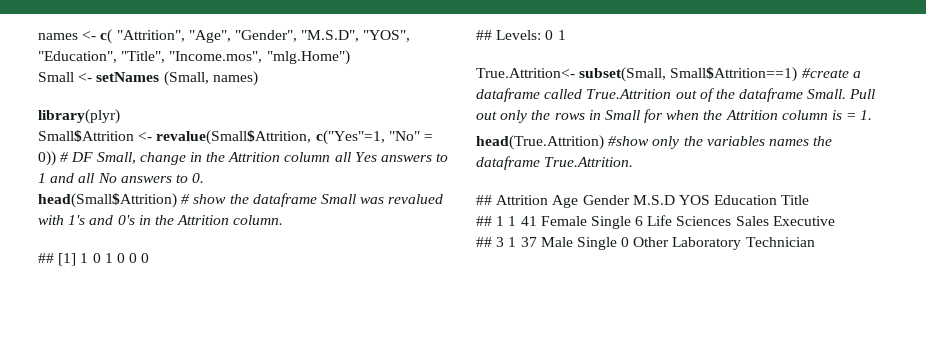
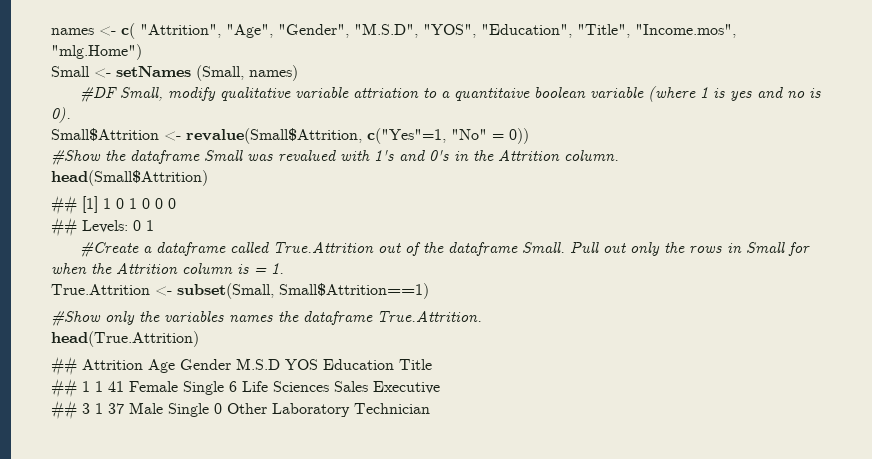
- library(plyr)
+ #DF Small, modify qualitative variable attriation to a quantitaive boolean variable (where 1 is yes and no is 0).
- Small$Attrition <- revalue(Small$Attrition, c("Yes"=1, "No" = 0)) # DF Small, change in the Attrition column all Yes answers to 1 and all No answers to 0.
- head(Small$Attrition) # show the dataframe Small was revalued with 1's and 0's in the Attrition column.
+ Small$Attrition <- revalue(Small$Attrition, c("Yes"=1, "No" = 0))
+ #Show the dataframe Small was revalued with 1's and 0's in the Attrition column.
+ head(Small$Attrition)
- True.Attrition<- subset(Small, Small$Attrition==1) #create a dataframe called True.Attrition out of the dataframe Small.
+ #Create a dataframe called True.Attrition out of the dataframe Small.
- head(True.Attrition) #show only the variables names the dataframe True.Attrition.
+ True.Attrition <- subset(Small, Small$Attrition==1)
+ #Show only the variables names the dataframe True.Attrition.
+ head(True.Attrition)

